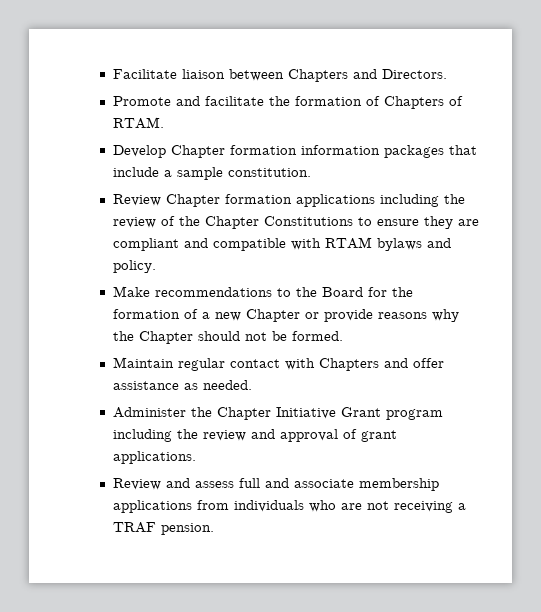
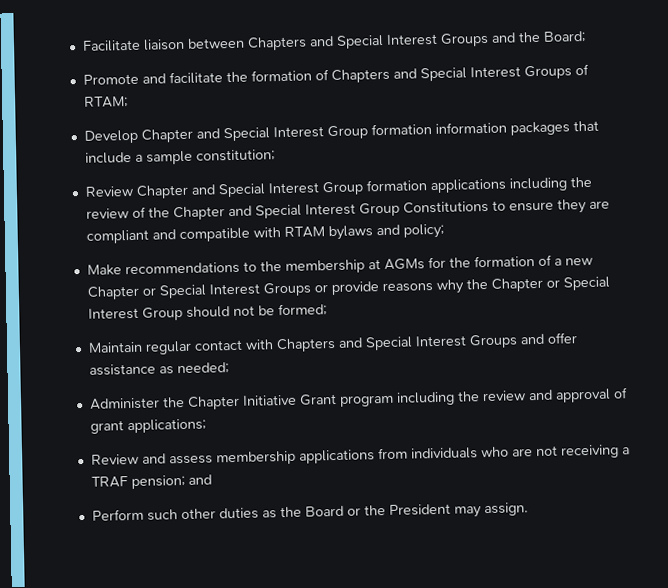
- Facilitate liaison between Chapters and Directors.
+ Facilitate liaison between Chapters and Special Interest Groups and the Board;
- Promote and facilitate the formation of Chapters of RTAM.
- Develop Chapter formation information packages that include a sample constitution.
+ Promote and facilitate the formation of Chapters and Special Interest Groups of RTAM;
+ Develop Chapter and Special Interest Group formation information packages that include a sample constitution;
- Review Chapter formation applications including the review of the Chapter Constitutions to ensure they are compliant and compatible with RTAM bylaws and policy.
+ Review Chapter and Special Interest Group formation applications including the review of the Chapter and Special Interest Group Constitutions to ensure they are compliant and compatible with RTAM bylaws and policy;
- Make recommendations to the Board for the formation of a new Chapter or provide reasons why the Chapter should not be formed.
+ Make recommendations to the membership at AGMs for the formation of a new Chapter or Special Interest Groups or provide reasons why the Chapter or Special Interest Group should not be formed;
- Maintain regular contact with Chapters and offer assistance as needed.
+ Maintain regular contact with Chapters and Special Interest Groups and offer assistance as needed;
- Administer the Chapter Initiative Grant program including the review and approval of grant applications.
+ Administer the Chapter Initiative Grant program including the review and approval of grant applications;
- Review and assess full and associate membership applications from individuals who are not receiving a TRAF pension.
+ Review and assess membership applications from individuals who are not receiving a TRAF pension; and
+ Perform such other duties as the Board or the President may assign.

